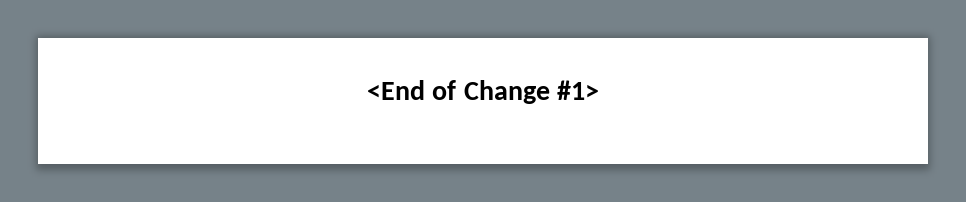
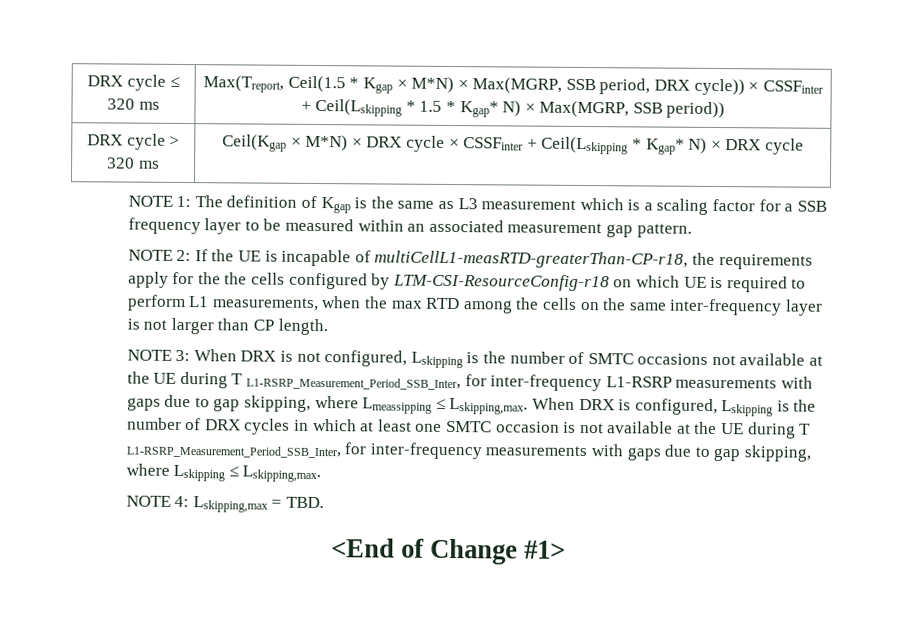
+ DRX cycle ≤ 320 ms | Max(Treport, Ceil(1.5 * Kgap × M*N) × Max(MGRP, SSB period, DRX cycle)) × CSSFinter + Ceil(Lskipping * 1.5 * Kgap* N) × Max(MGRP, SSB period))
+ DRX cycle > 320 ms | Ceil(Kgap × M*N) × DRX cycle × CSSFinter + Ceil(Lskipping * Kgap* N) × DRX cycle
+ NOTE 1: The definition of Kgap is the same as L3 measurement which is a scaling factor for a SSB frequency layer to be measured within an associated measurement gap pattern.
+ NOTE 2: If the UE is incapable of multiCellL1-measRTD-greaterThan-CP-r18, the requirements apply for the the cells configured by LTM-CSI-ResourceConfig-r18 on which UE is required to perform L1 measurements, when the max RTD among the cells on the same inter-frequency layer is not larger than CP length.
+ NOTE 3: When DRX is not configured, Lskipping is the number of SMTC occasions not available at the UE during T L1-RSRP_Measurement_Period_SSB_Inter, for inter-frequency L1-RSRP measurements with gaps due to gap skipping, where Lmeassipping ≤ Lskipping,max. When DRX is configured, Lskipping is the number of DRX cycles in which at least one SMTC occasion is not available at the UE during T L1-RSRP_Measurement_Period_SSB_Inter, for inter-frequency measurements with gaps due to gap skipping, where Lskipping ≤ Lskipping,max.
+ NOTE 4: Lskipping,max = TBD.

